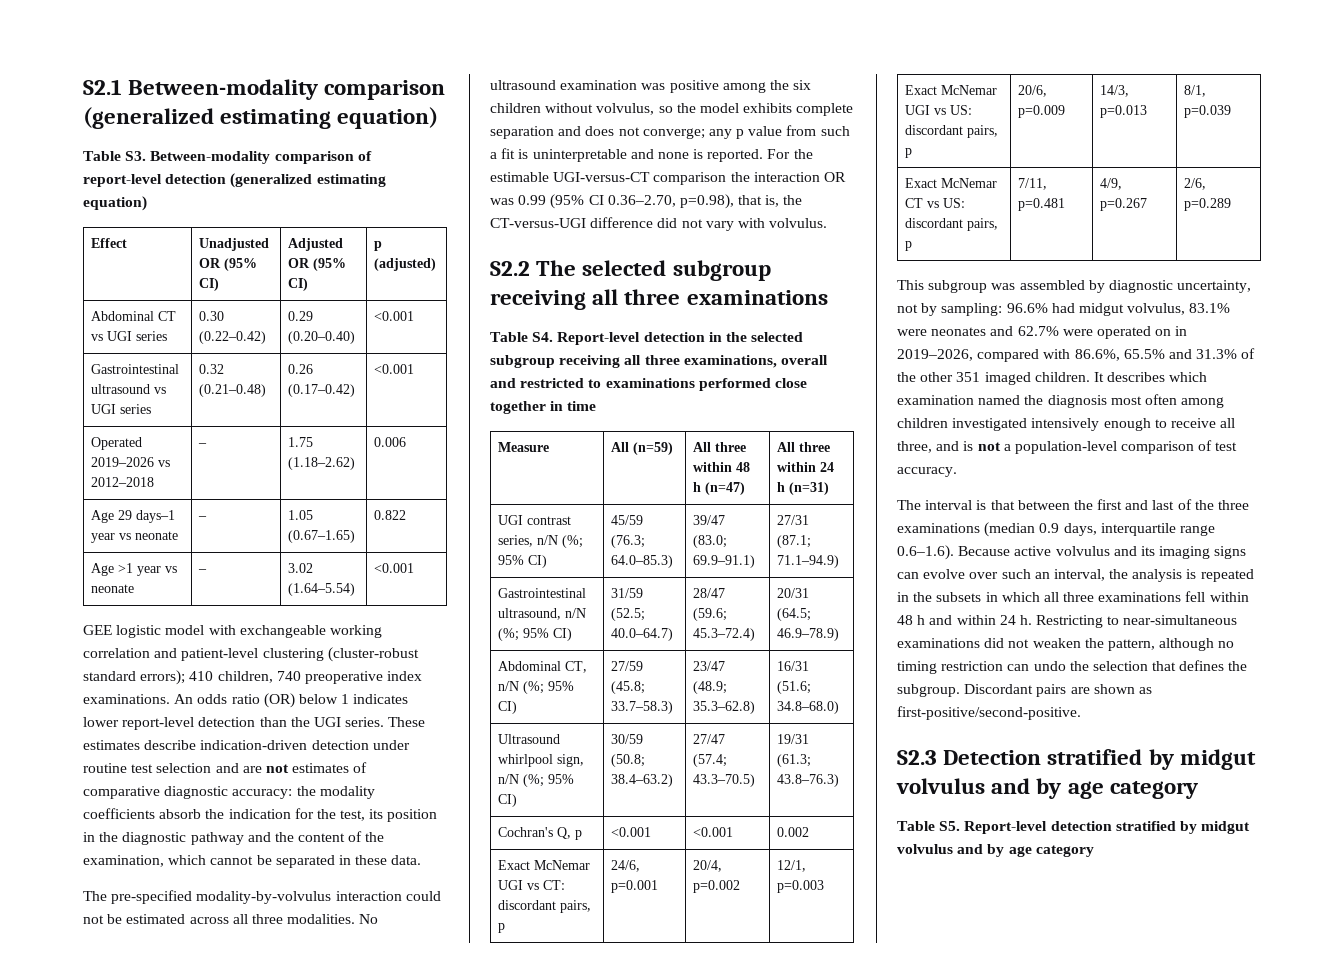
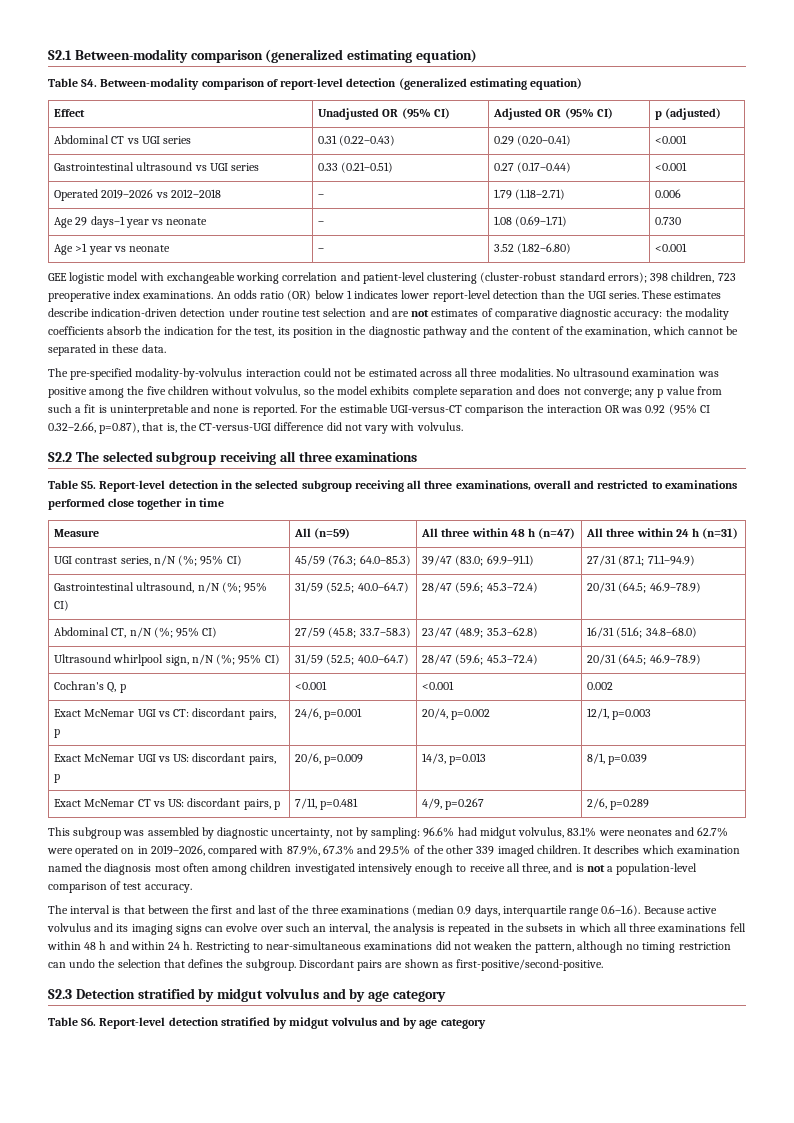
- Table S3. Between-modality comparison of report-level detection (generalized estimating equation)
+ Table S4. Between-modality comparison of report-level detection (generalized estimating equation)
- Abdominal CT vs UGI series | 0.30 (0.22–0.42) | 0.29 (0.20–0.40) | <0.001
+ Abdominal CT vs UGI series | 0.31 (0.22–0.43) | 0.29 (0.20–0.41) | <0.001
- Gastrointestinal ultrasound vs UGI series | 0.32 (0.21–0.48) | 0.26 (0.17–0.42) | <0.001
+ Gastrointestinal ultrasound vs UGI series | 0.33 (0.21–0.51) | 0.27 (0.17–0.44) | <0.001
- Operated 2019–2026 vs 2012–2018 | – | 1.75 (1.18–2.62) | 0.006
+ Operated 2019–2026 vs 2012–2018 | – | 1.79 (1.18–2.71) | 0.006
- Age 29 days–1 year vs neonate | – | 1.05 (0.67–1.65) | 0.822
+ Age 29 days–1 year vs neonate | – | 1.08 (0.69–1.71) | 0.730
- Age >1 year vs neonate | – | 3.02 (1.64–5.54) | <0.001
+ Age >1 year vs neonate | – | 3.52 (1.82–6.80) | <0.001
- GEE logistic model with exchangeable working correlation and patient-level clustering (cluster-robust standard errors); 410 children, 740 preoperative index examinations.
+ GEE logistic model with exchangeable working correlation and patient-level clustering (cluster-robust standard errors); 398 children, 723 preoperative index examinations.
- No ultrasound examination was positive among the six children without volvulus, so the model exhibits complete separation and does not converge; any p value from such a fit is uninterpretable and none is reported.
+ No ultrasound examination was positive among the five children without volvulus, so the model exhibits complete separation and does not converge; any p value from such a fit is uninterpretable and none is reported.
- For the estimable UGI-versus-CT comparison the interaction OR was 0.99 (95% CI 0.36–2.70, p=0.98), that is, the CT-versus-UGI difference did not vary with volvulus.
+ For the estimable UGI-versus-CT comparison the interaction OR was 0.92 (95% CI 0.32–2.66, p=0.87), that is, the CT-versus-UGI difference did not vary with volvulus.
- Table S4. Report-level detection in the selected subgroup receiving all three examinations, overall and restricted to examinations performed close together in time
+ Table S5. Report-level detection in the selected subgroup receiving all three examinations, overall and restricted to examinations performed close together in time
- Ultrasound whirlpool sign, n/N (%; 95% CI) | 30/59 (50.8; 38.4–63.2) | 27/47 (57.4; 43.3–70.5) | 19/31 (61.3; 43.8–76.3)
+ Ultrasound whirlpool sign, n/N (%; 95% CI) | 31/59 (52.5; 40.0–64.7) | 28/47 (59.6; 45.3–72.4) | 20/31 (64.5; 46.9–78.9)
- This subgroup was assembled by diagnostic uncertainty, not by sampling: 96.6% had midgut volvulus, 83.1% were neonates and 62.7% were operated on in 2019–2026, compared with 86.6%, 65.5% and 31.3% of the other 351 imaged children.
+ This subgroup was assembled by diagnostic uncertainty, not by sampling: 96.6% had midgut volvulus, 83.1% were neonates and 62.7% were operated on in 2019–2026, compared with 87.9%, 67.3% and 29.5% of the other 339 imaged children.
- Table S5. Report-level detection stratified by midgut volvulus and by age category
+ Table S6. Report-level detection stratified by midgut volvulus and by age category

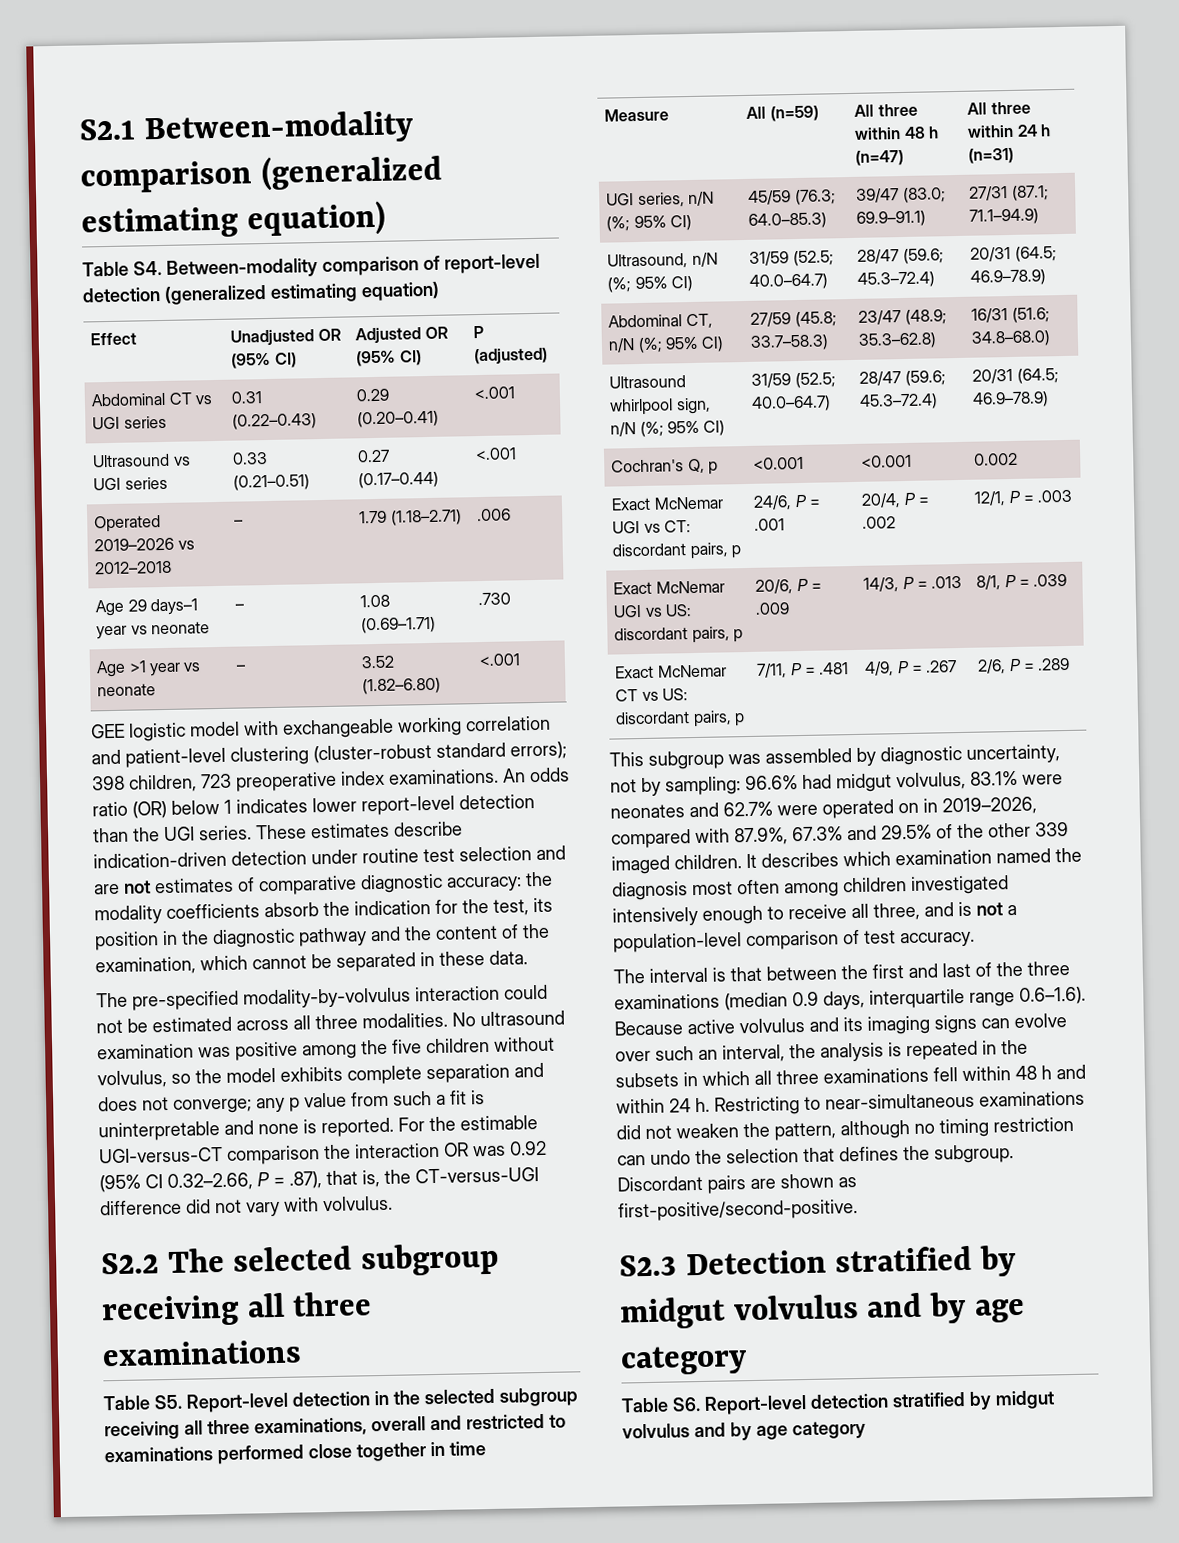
- Effect | Unadjusted OR (95% CI) | Adjusted OR (95% CI) | p (adjusted)
+ Effect | Unadjusted OR (95% CI) | Adjusted OR (95% CI) | P (adjusted)
- Abdominal CT vs UGI series | 0.31 (0.22–0.43) | 0.29 (0.20–0.41) | <0.001
- Gastrointestinal ultrasound vs UGI series | 0.33 (0.21–0.51) | 0.27 (0.17–0.44) | <0.001
+ Abdominal CT vs UGI series | 0.31 (0.22–0.43) | 0.29 (0.20–0.41) | <.001
+ Ultrasound vs UGI series | 0.33 (0.21–0.51) | 0.27 (0.17–0.44) | <.001
- Operated 2019–2026 vs 2012–2018 | – | 1.79 (1.18–2.71) | 0.006
+ Operated 2019–2026 vs 2012–2018 | – | 1.79 (1.18–2.71) | .006
- Age 29 days–1 year vs neonate | – | 1.08 (0.69–1.71) | 0.730
+ Age 29 days–1 year vs neonate | – | 1.08 (0.69–1.71) | .730
- Age >1 year vs neonate | – | 3.52 (1.82–6.80) | <0.001
+ Age >1 year vs neonate | – | 3.52 (1.82–6.80) | <.001
- For the estimable UGI-versus-CT comparison the interaction OR was 0.92 (95% CI 0.32–2.66, p=0.87), that is, the CT-versus-UGI difference did not vary with volvulus.
+ For the estimable UGI-versus-CT comparison the interaction OR was 0.92 (95% CI 0.32–2.66, P = .87), that is, the CT-versus-UGI difference did not vary with volvulus.
- UGI contrast series, n/N (%; 95% CI) | 45/59 (76.3; 64.0–85.3) | 39/47 (83.0; 69.9–91.1) | 27/31 (87.1; 71.1–94.9)
+ UGI series, n/N (%; 95% CI) | 45/59 (76.3; 64.0–85.3) | 39/47 (83.0; 69.9–91.1) | 27/31 (87.1; 71.1–94.9)
- Gastrointestinal ultrasound, n/N (%; 95% CI) | 31/59 (52.5; 40.0–64.7) | 28/47 (59.6; 45.3–72.4) | 20/31 (64.5; 46.9–78.9)
+ Ultrasound, n/N (%; 95% CI) | 31/59 (52.5; 40.0–64.7) | 28/47 (59.6; 45.3–72.4) | 20/31 (64.5; 46.9–78.9)
- Exact McNemar UGI vs CT: discordant pairs, p | 24/6, p=0.001 | 20/4, p=0.002 | 12/1, p=0.003
+ Exact McNemar UGI vs CT: discordant pairs, p | 24/6, P = .001 | 20/4, P = .002 | 12/1, P = .003
- Exact McNemar UGI vs US: discordant pairs, p | 20/6, p=0.009 | 14/3, p=0.013 | 8/1, p=0.039
+ Exact McNemar UGI vs US: discordant pairs, p | 20/6, P = .009 | 14/3, P = .013 | 8/1, P = .039
- Exact McNemar CT vs US: discordant pairs, p | 7/11, p=0.481 | 4/9, p=0.267 | 2/6, p=0.289
+ Exact McNemar CT vs US: discordant pairs, p | 7/11, P = .481 | 4/9, P = .267 | 2/6, P = .289

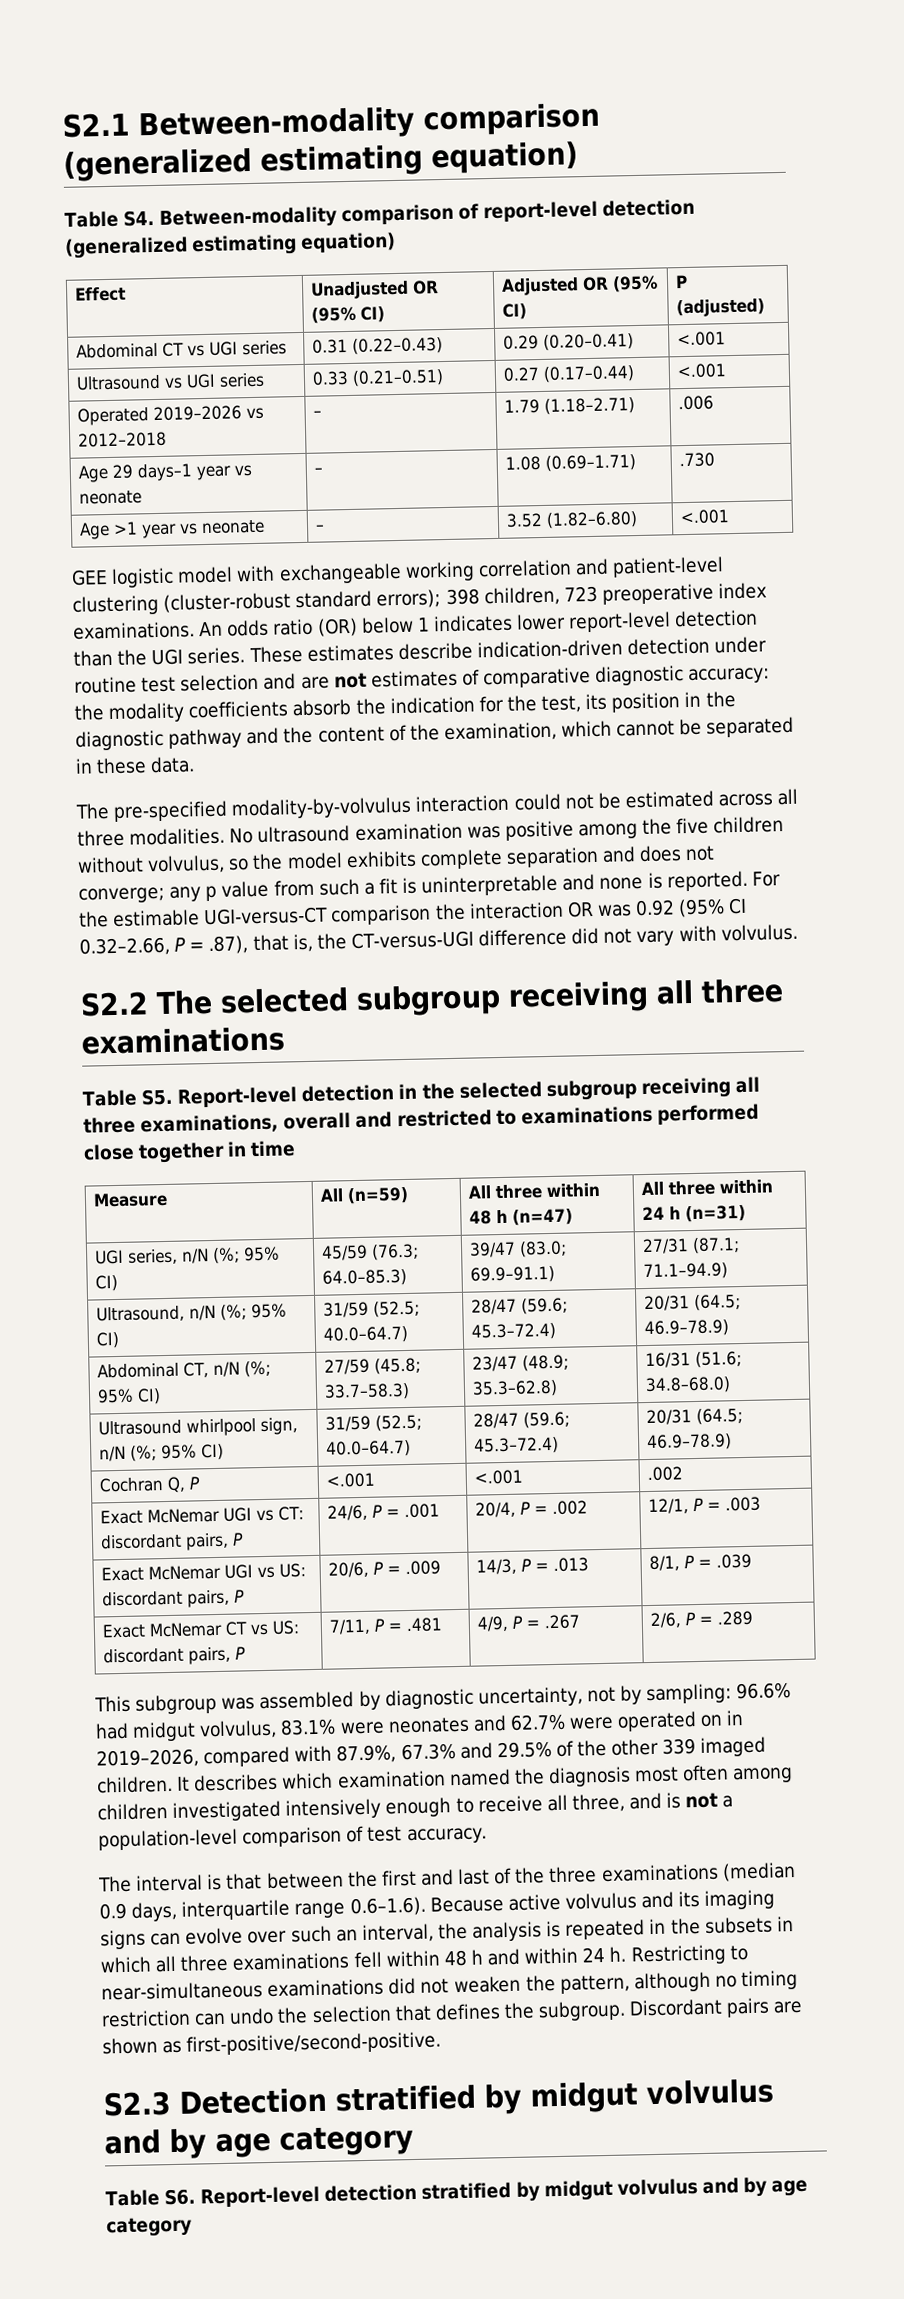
- Cochran's Q, p | <0.001 | <0.001 | 0.002
+ Cochran Q, P | <.001 | <.001 | .002
- Exact McNemar UGI vs CT: discordant pairs, p | 24/6, P = .001 | 20/4, P = .002 | 12/1, P = .003
+ Exact McNemar UGI vs CT: discordant pairs, P | 24/6, P = .001 | 20/4, P = .002 | 12/1, P = .003
- Exact McNemar UGI vs US: discordant pairs, p | 20/6, P = .009 | 14/3, P = .013 | 8/1, P = .039
+ Exact McNemar UGI vs US: discordant pairs, P | 20/6, P = .009 | 14/3, P = .013 | 8/1, P = .039
- Exact McNemar CT vs US: discordant pairs, p | 7/11, P = .481 | 4/9, P = .267 | 2/6, P = .289
+ Exact McNemar CT vs US: discordant pairs, P | 7/11, P = .481 | 4/9, P = .267 | 2/6, P = .289

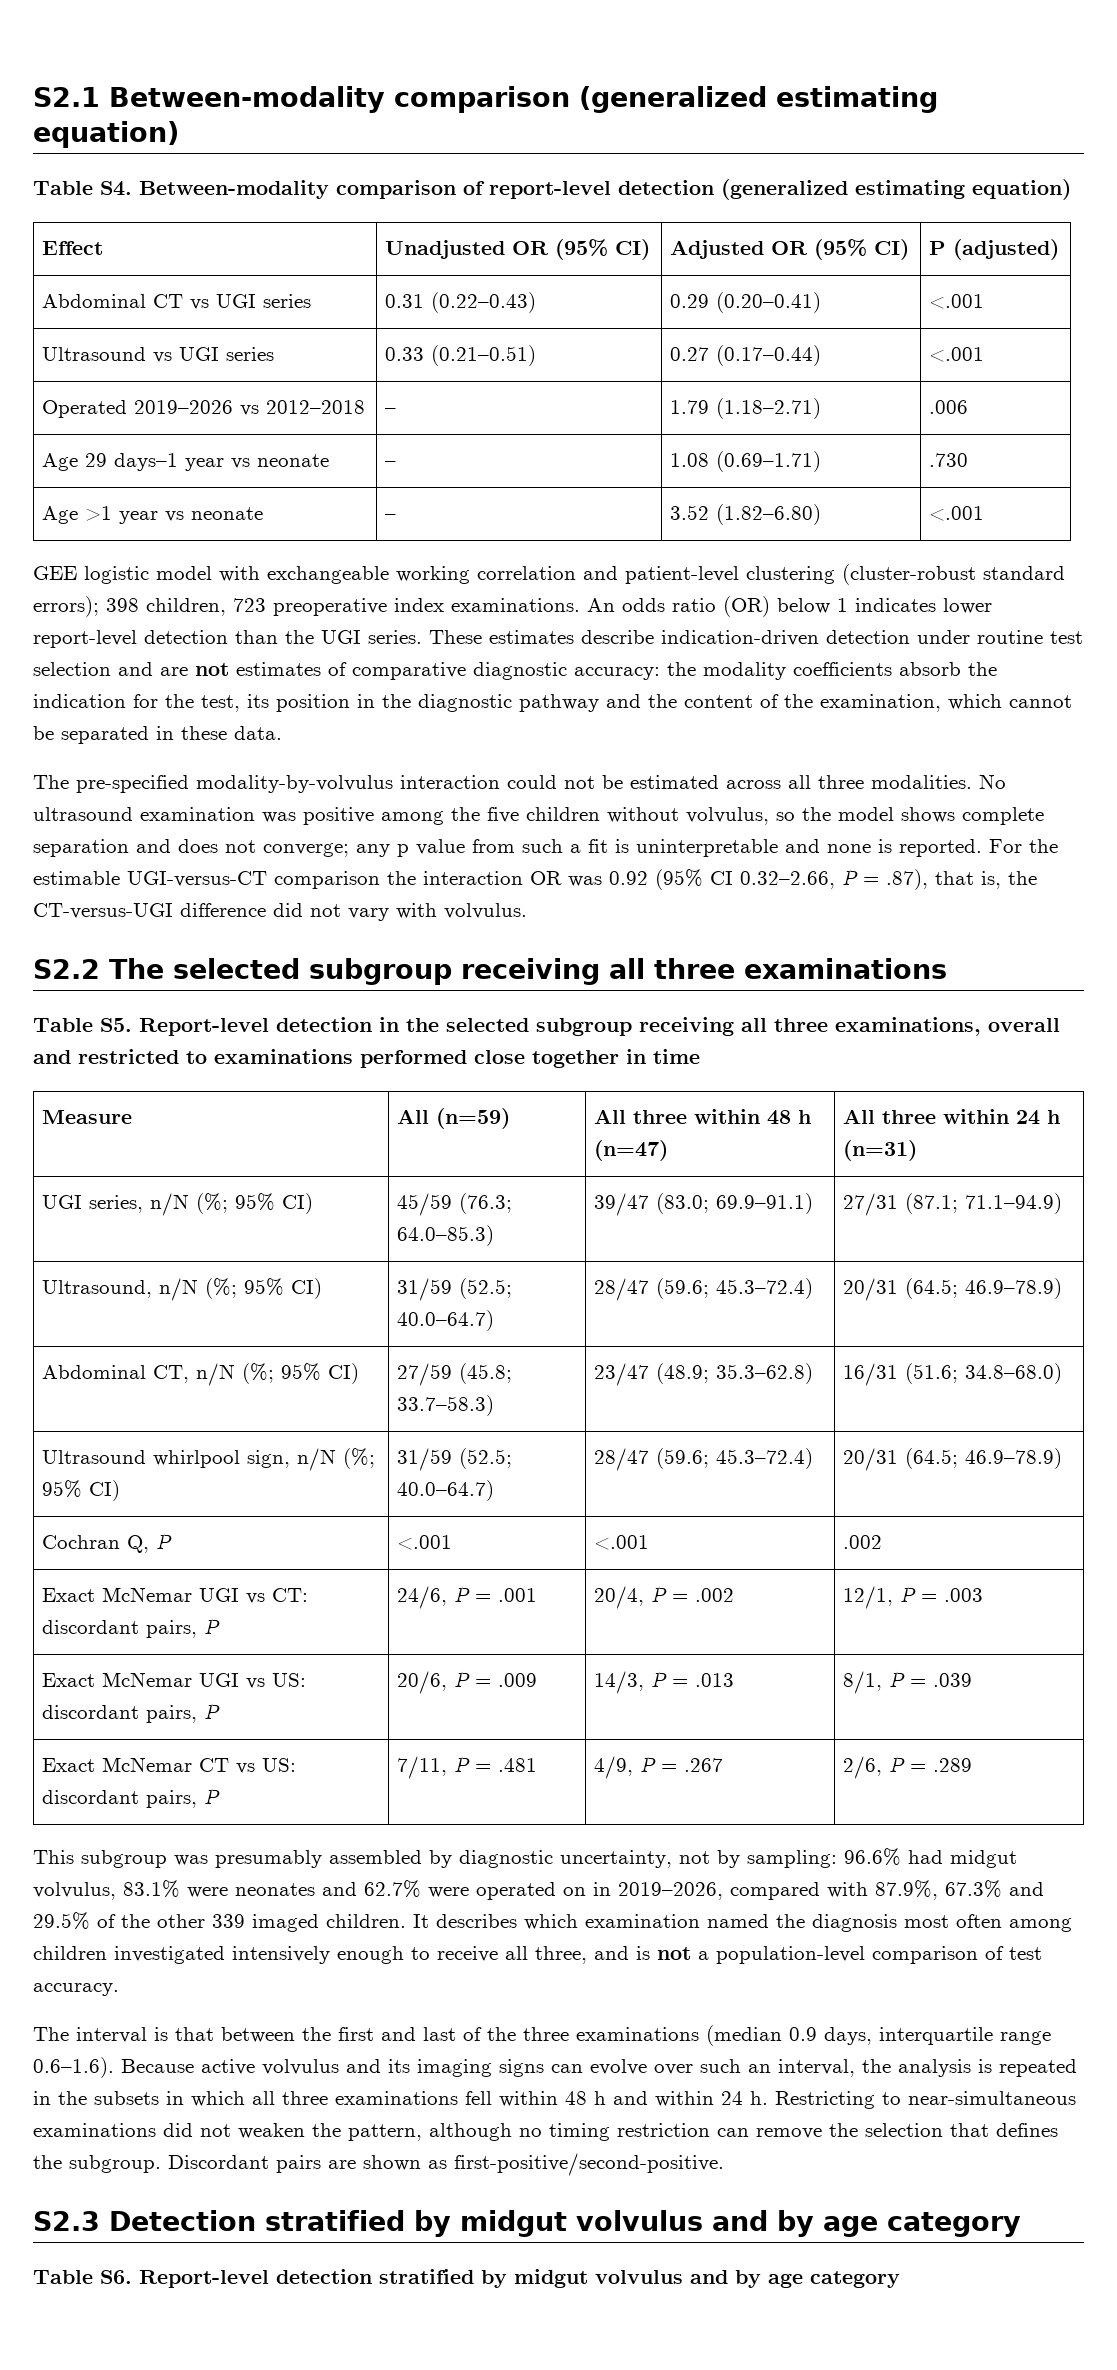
- No ultrasound examination was positive among the five children without volvulus, so the model exhibits complete separation and does not converge; any p value from such a fit is uninterpretable and none is reported.
+ No ultrasound examination was positive among the five children without volvulus, so the model shows complete separation and does not converge; any p value from such a fit is uninterpretable and none is reported.
- This subgroup was assembled by diagnostic uncertainty, not by sampling: 96.6% had midgut volvulus, 83.1% were neonates and 62.7% were operated on in 2019–2026, compared with 87.9%, 67.3% and 29.5% of the other 339 imaged children.
+ This subgroup was presumably assembled by diagnostic uncertainty, not by sampling: 96.6% had midgut volvulus, 83.1% were neonates and 62.7% were operated on in 2019–2026, compared with 87.9%, 67.3% and 29.5% of the other 339 imaged children.
- Restricting to near-simultaneous examinations did not weaken the pattern, although no timing restriction can undo the selection that defines the subgroup.
+ Restricting to near-simultaneous examinations did not weaken the pattern, although no timing restriction can remove the selection that defines the subgroup.

